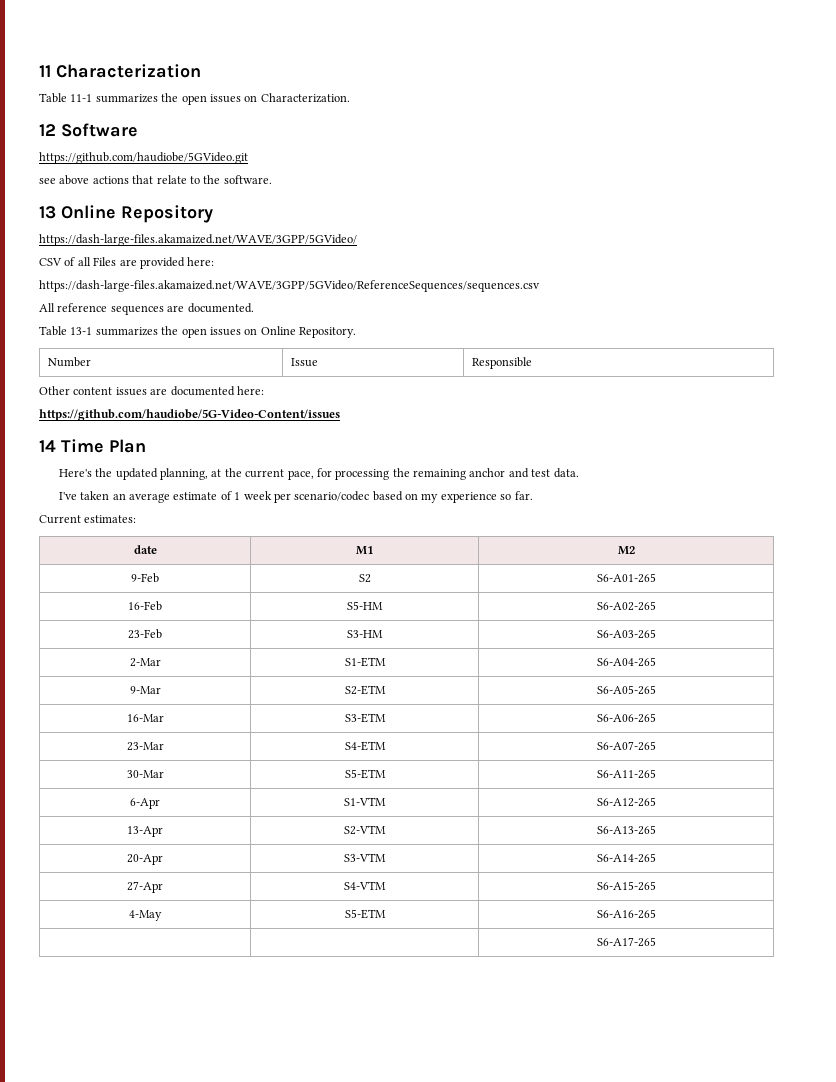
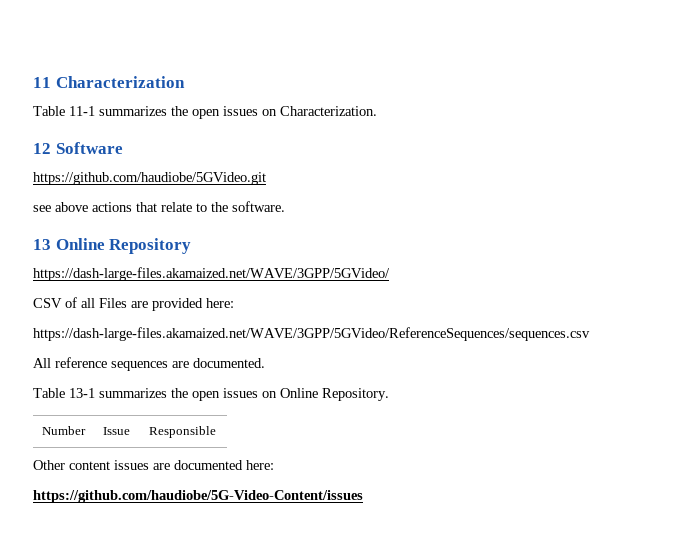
- 14 Time Plan
- Here's the updated planning, at the current pace, for processing the remaining anchor and test data.
- I've taken an average estimate of 1 week per scenario/codec based on my experience so far.
- Current estimates:
- date | M1 | M2
- 9-Feb | S2 | S6-A01-265
- 16-Feb | S5-HM | S6-A02-265
- 23-Feb | S3-HM | S6-A03-265
- 2-Mar | S1-ETM | S6-A04-265
- 9-Mar | S2-ETM | S6-A05-265
- 16-Mar | S3-ETM | S6-A06-265
- 23-Mar | S4-ETM | S6-A07-265
- 30-Mar | S5-ETM | S6-A11-265
- 6-Apr | S1-VTM | S6-A12-265
- 13-Apr | S2-VTM | S6-A13-265
- 20-Apr | S3-VTM | S6-A14-265
- 27-Apr | S4-VTM | S6-A15-265
- 4-May | S5-ETM | S6-A16-265
- | | S6-A17-265

